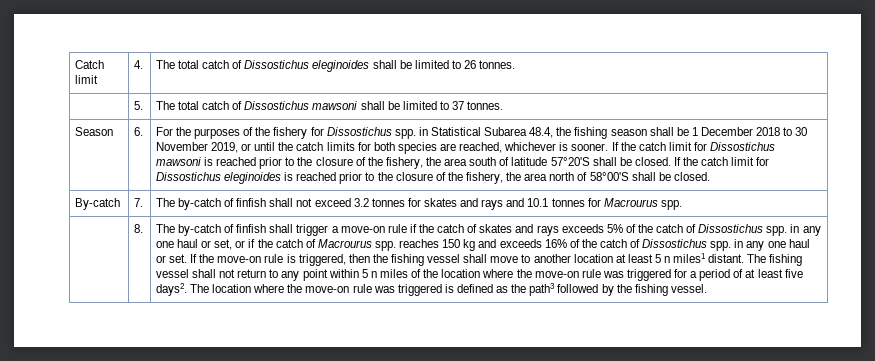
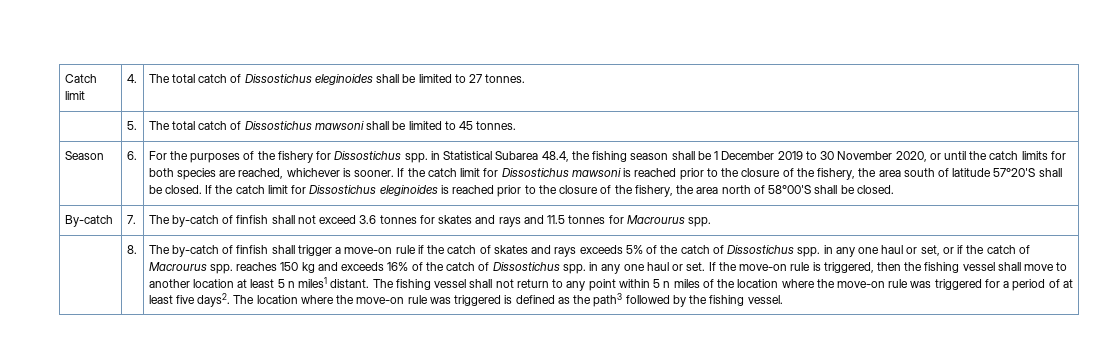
- Catch limit | 4. | The total catch of Dissostichus eleginoides shall be limited to 26 tonnes.
+ Catch limit | 4. | The total catch of Dissostichus eleginoides shall be limited to 27 tonnes.
- | 5. | The total catch of Dissostichus mawsoni shall be limited to 37 tonnes.
+ | 5. | The total catch of Dissostichus mawsoni shall be limited to 45 tonnes.
- For the purposes of the fishery for Dissostichus spp. in Statistical Subarea 48.4, the fishing season shall be 1 December 2018 to 30 November 2019, or until the catch limits for both species are reached, whichever is sooner.
+ For the purposes of the fishery for Dissostichus spp. in Statistical Subarea 48.4, the fishing season shall be 1 December 2019 to 30 November 2020, or until the catch limits for both species are reached, whichever is sooner.
- By-catch | 7. | The by-catch of finfish shall not exceed 3.2 tonnes for skates and rays and 10.1 tonnes for Macrourus spp.
+ By-catch | 7. | The by-catch of finfish shall not exceed 3.6 tonnes for skates and rays and 11.5 tonnes for Macrourus spp.

